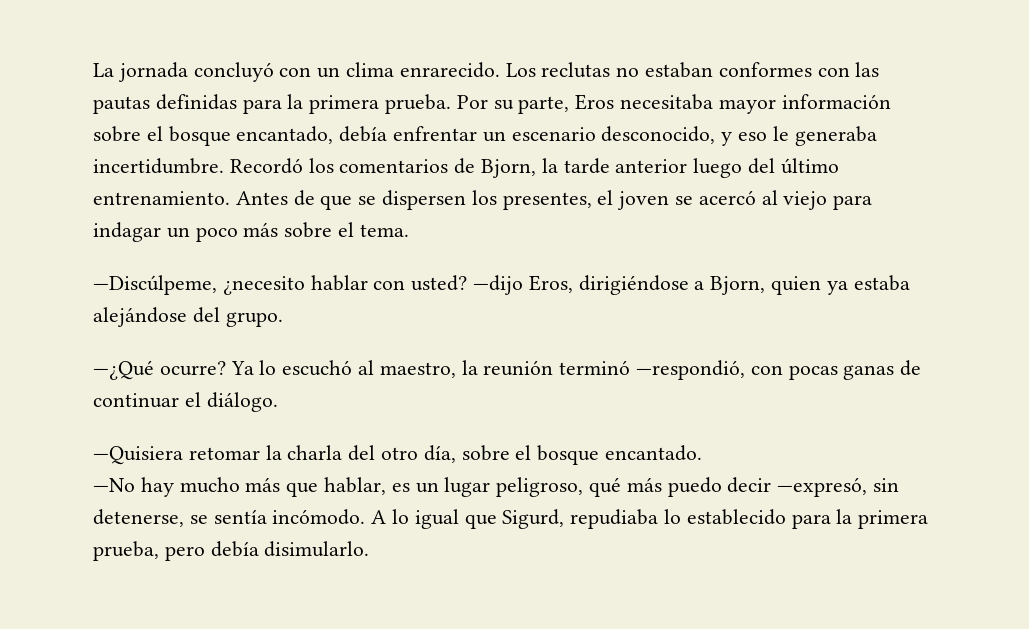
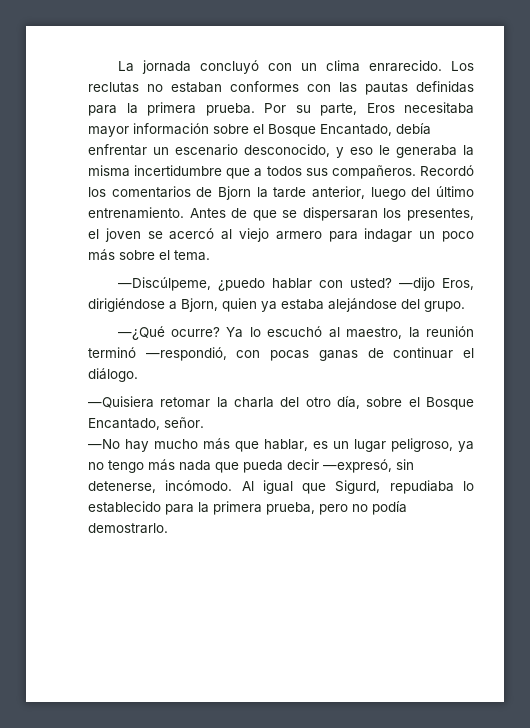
- Por su parte, Eros necesitaba mayor información sobre el bosque encantado, debía enfrentar un escenario desconocido, y eso le generaba incertidumbre.
+ Por su parte, Eros necesitaba mayor información sobre el Bosque Encantado, debía enfrentar un escenario desconocido, y eso le generaba la misma incertidumbre que a todos sus compañeros.
- Recordó los comentarios de Bjorn, la tarde anterior luego del último entrenamiento.
+ Recordó los comentarios de Bjorn la tarde anterior, luego del último entrenamiento.
- Antes de que se dispersen los presentes, el joven se acercó al viejo para indagar un poco más sobre el tema.
+ Antes de que se dispersaran los presentes, el joven se acercó al viejo armero para indagar un poco más sobre el tema.
- —Discúlpeme, ¿necesito hablar con usted?
+ —Discúlpeme, ¿puedo hablar con usted?
- —Quisiera retomar la charla del otro día, sobre el bosque encantado.
+ —Quisiera retomar la charla del otro día, sobre el Bosque Encantado, señor.
- —No hay mucho más que hablar, es un lugar peligroso, qué más puedo decir —expresó, sin detenerse, se sentía incómodo. A lo igual que Sigurd, repudiaba lo establecido para la primera prueba, pero debía disimularlo.
+ —No hay mucho más que hablar, es un lugar peligroso, ya no tengo más nada que pueda decir —expresó, sin detenerse, incómodo. Al igual que Sigurd, repudiaba lo establecido para la primera prueba, pero no podía demostrarlo.

